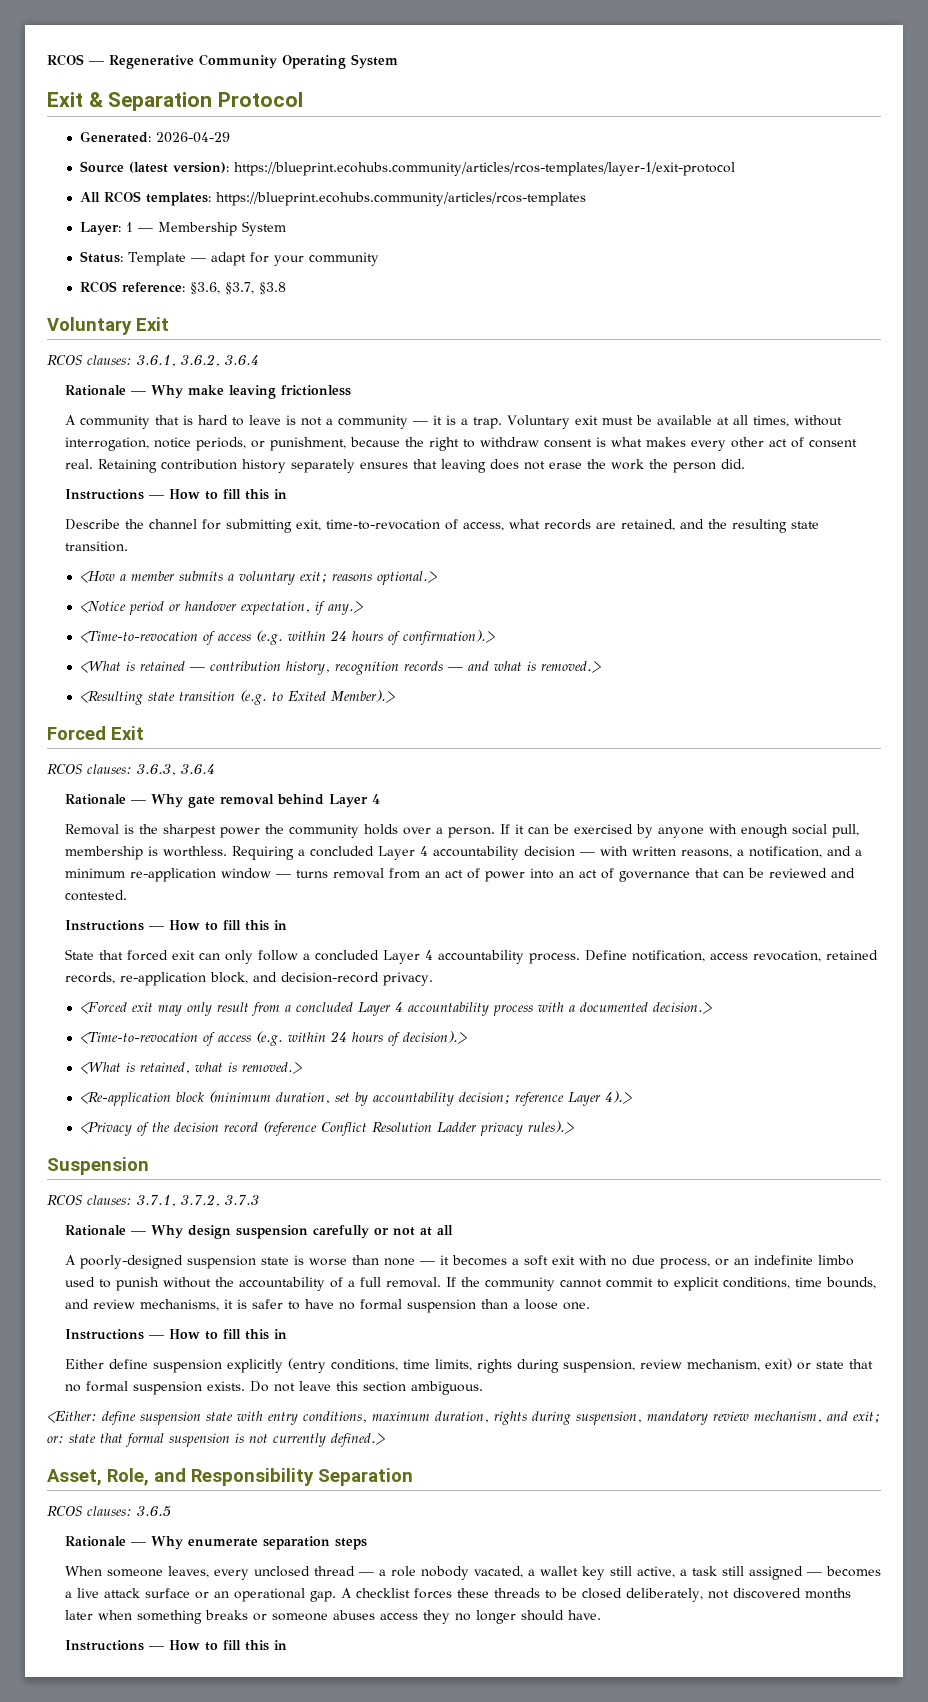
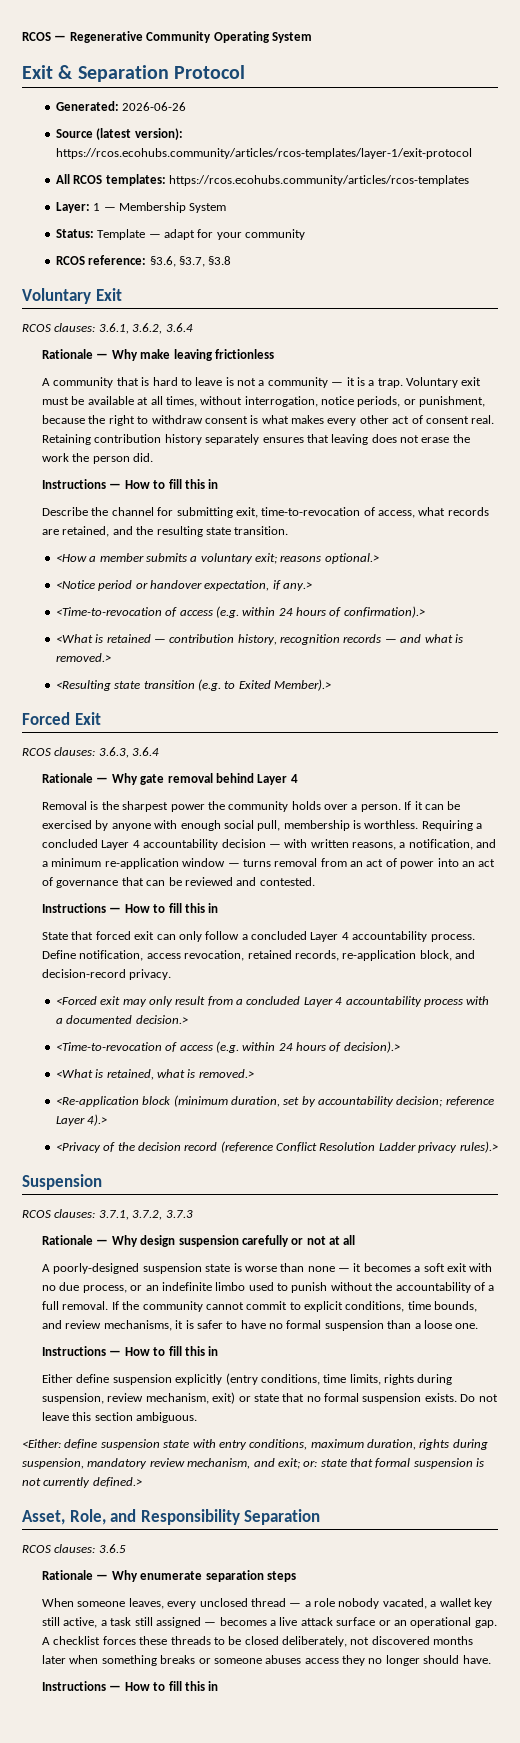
- Generated: 2026-04-29
+ Generated: 2026-06-26
- Source (latest version): https://blueprint.ecohubs.community/articles/rcos-templates/layer-1/exit-protocol
+ Source (latest version): https://rcos.ecohubs.community/articles/rcos-templates/layer-1/exit-protocol
- All RCOS templates: https://blueprint.ecohubs.community/articles/rcos-templates
+ All RCOS templates: https://rcos.ecohubs.community/articles/rcos-templates

